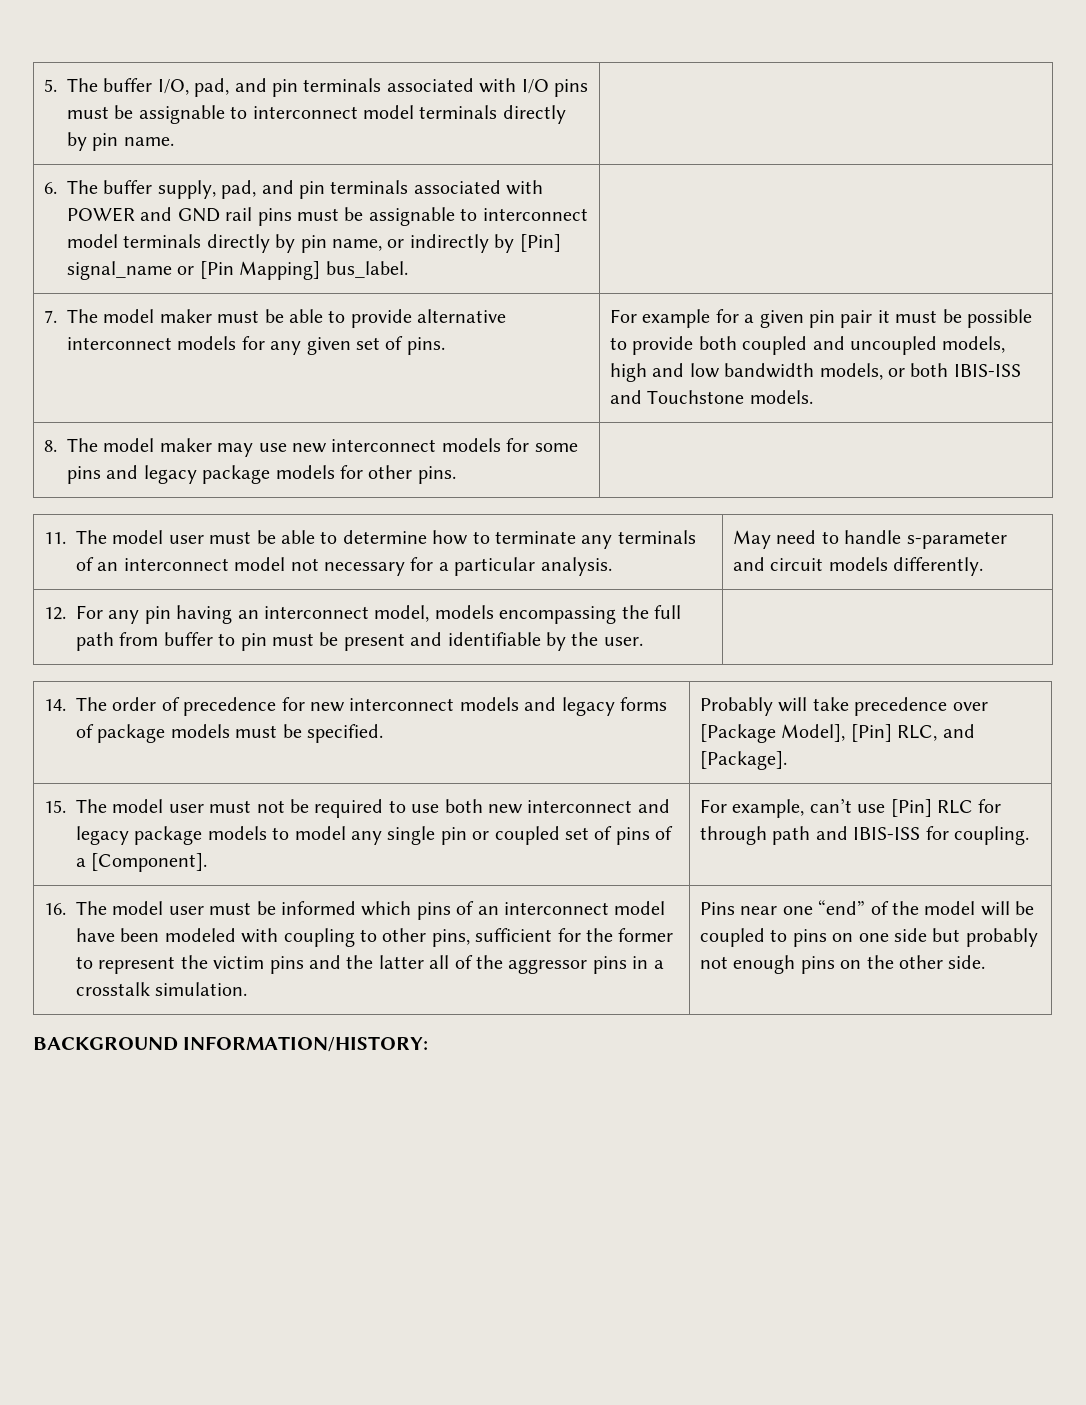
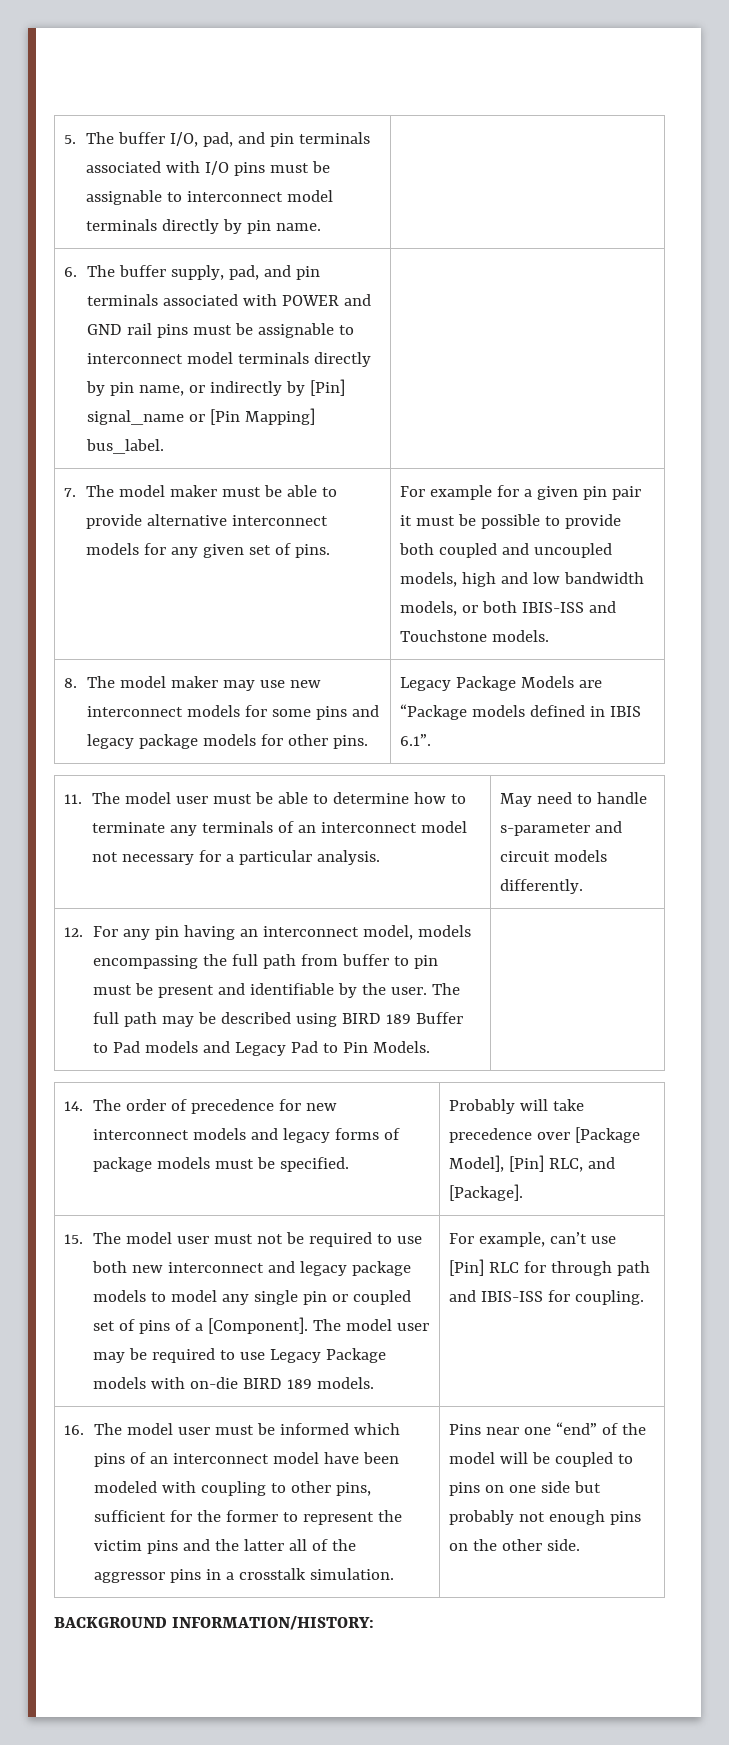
- 8. The model maker may use new interconnect models for some pins and legacy package models for other pins. |
+ 8. The model maker may use new interconnect models for some pins and legacy package models for other pins. | Legacy Package Models are “Package models defined in IBIS 6.1”.
+ The full path may be described using BIRD 189 Buffer to Pad models and Legacy Pad to Pin Models.
+ The model user may be required to use Legacy Package models with on-die BIRD 189 models.

